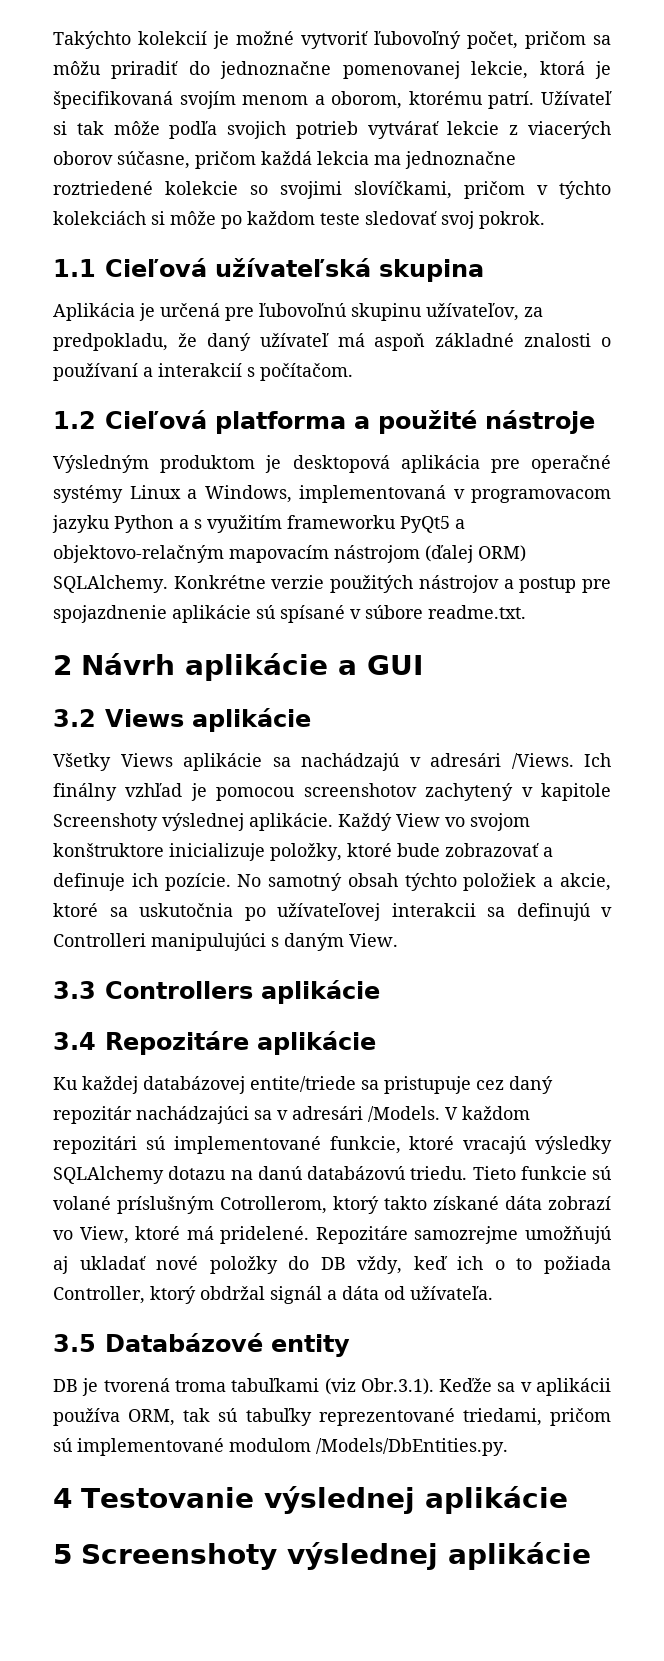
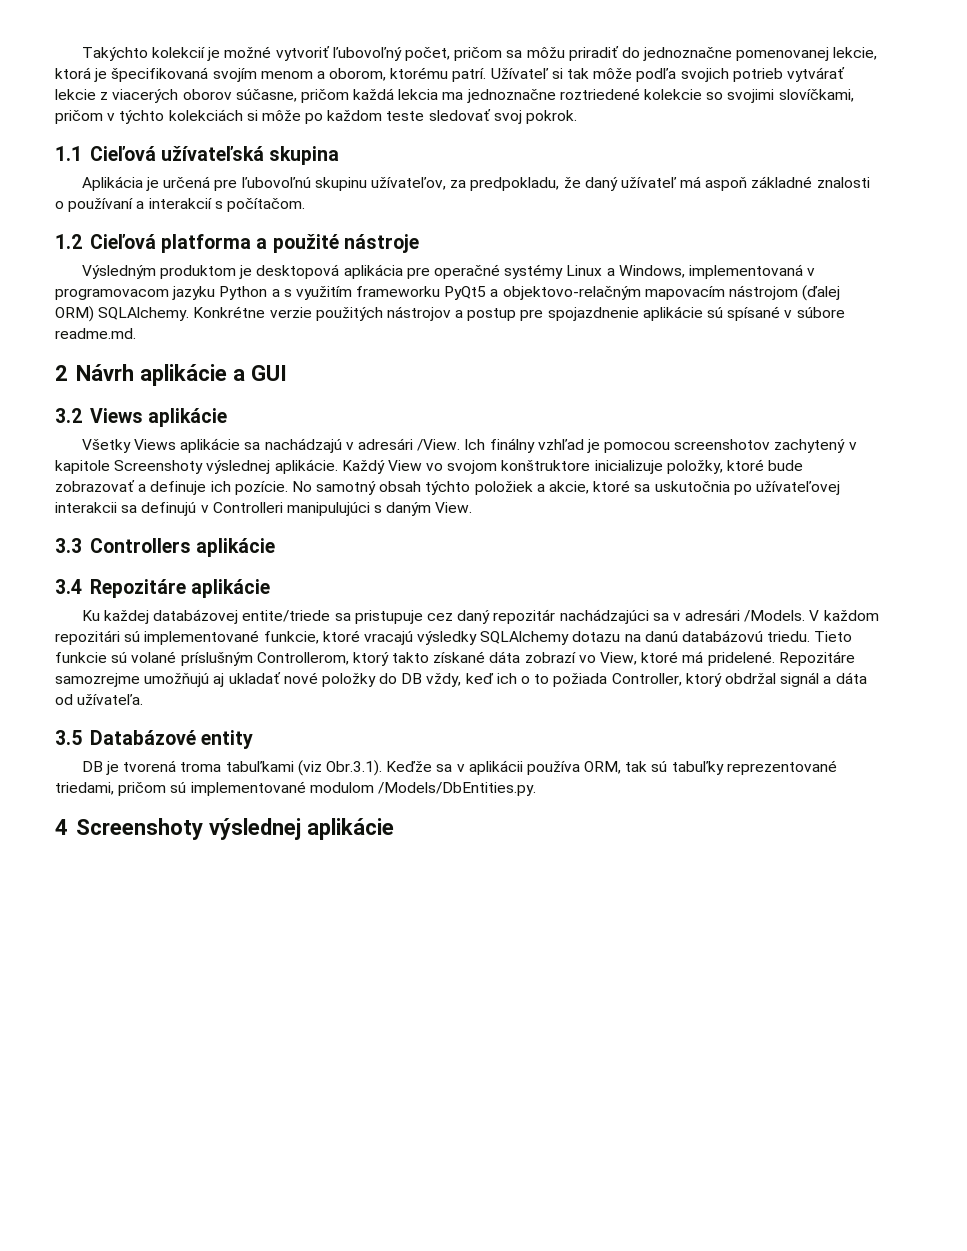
- Konkrétne verzie použitých nástrojov a postup pre spojazdnenie aplikácie sú spísané v súbore readme.txt.
+ Konkrétne verzie použitých nástrojov a postup pre spojazdnenie aplikácie sú spísané v súbore readme.md.
- Všetky Views aplikácie sa nachádzajú v adresári /Views.
+ Všetky Views aplikácie sa nachádzajú v adresári /View.
- Tieto funkcie sú volané príslušným Cotrollerom, ktorý takto získané dáta zobrazí vo View, ktoré má pridelené.
+ Tieto funkcie sú volané príslušným Controllerom, ktorý takto získané dáta zobrazí vo View, ktoré má pridelené.
- 4 Testovanie výslednej aplikácie
- 5 Screenshoty výslednej aplikácie
+ 4 Screenshoty výslednej aplikácie

